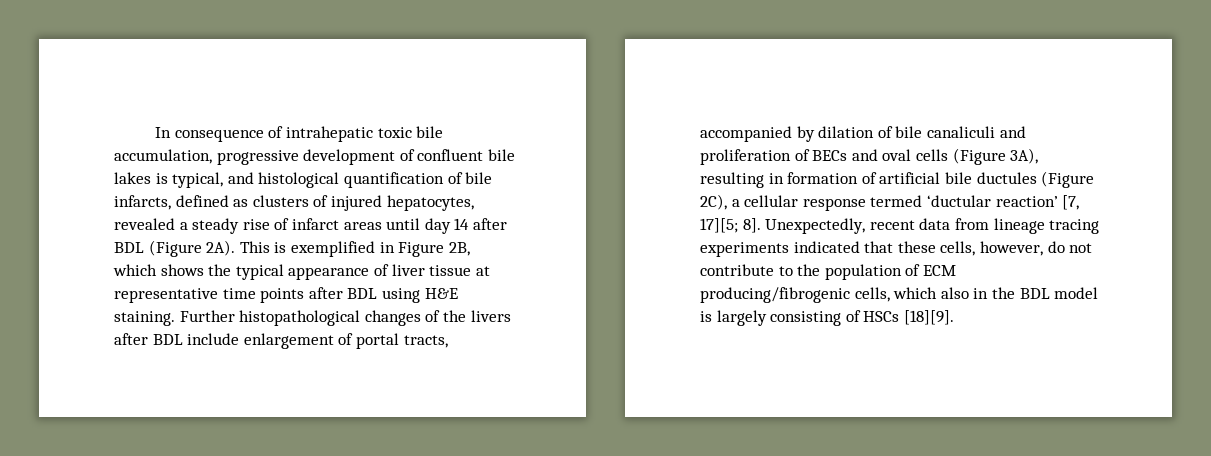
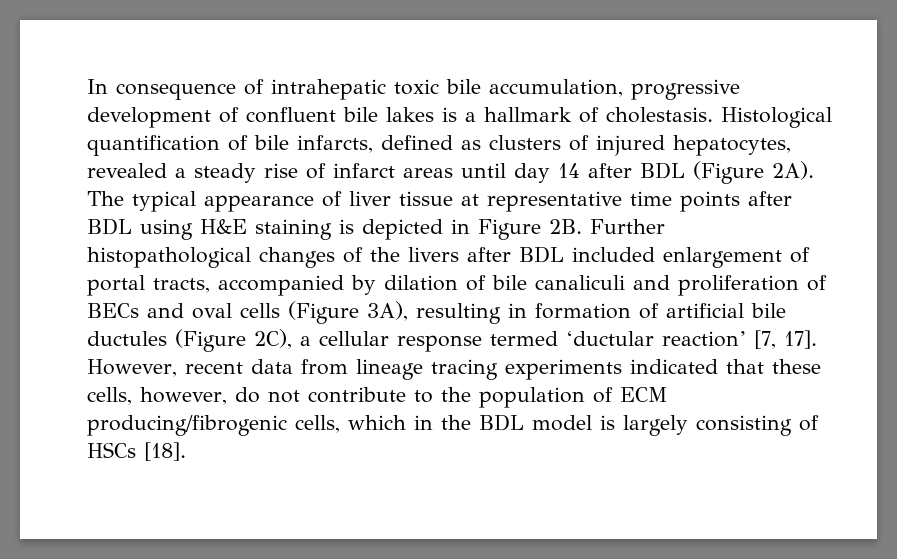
- In consequence of intrahepatic toxic bile accumulation, progressive development of confluent bile lakes is typical, and histological quantification of bile infarcts, defined as clusters of injured hepatocytes, revealed a steady rise of infarct areas until day 14 after BDL (Figure 2A).
+ In consequence of intrahepatic toxic bile accumulation, progressive development of confluent bile lakes is a hallmark of cholestasis. Histological quantification of bile infarcts, defined as clusters of injured hepatocytes, revealed a steady rise of infarct areas until day 14 after BDL (Figure 2A).
- This is exemplified in Figure 2B, which shows the typical appearance of liver tissue at representative time points after BDL using H&E staining.
+ The typical appearance of liver tissue at representative time points after BDL using H&E staining is depicted in Figure 2B.
- Further histopathological changes of the livers after BDL include enlargement of portal tracts, accompanied by dilation of bile canaliculi and proliferation of BECs and oval cells (Figure 3A), resulting in formation of artificial bile ductules (Figure 2C), a cellular response termed ‘ductular reaction’ [7, 17][5; 8]. Unexpectedly, recent data from lineage tracing experiments indicated that these cells, however, do not contribute to the population of ECM producing/fibrogenic cells, which also in the BDL model is largely consisting of HSCs [18][9].
+ Further histopathological changes of the livers after BDL included enlargement of portal tracts, accompanied by dilation of bile canaliculi and proliferation of BECs and oval cells (Figure 3A), resulting in formation of artificial bile ductules (Figure 2C), a cellular response termed ‘ductular reaction’ [7, 17]. However, recent data from lineage tracing experiments indicated that these cells, however, do not contribute to the population of ECM producing/fibrogenic cells, which in the BDL model is largely consisting of HSCs [18].

